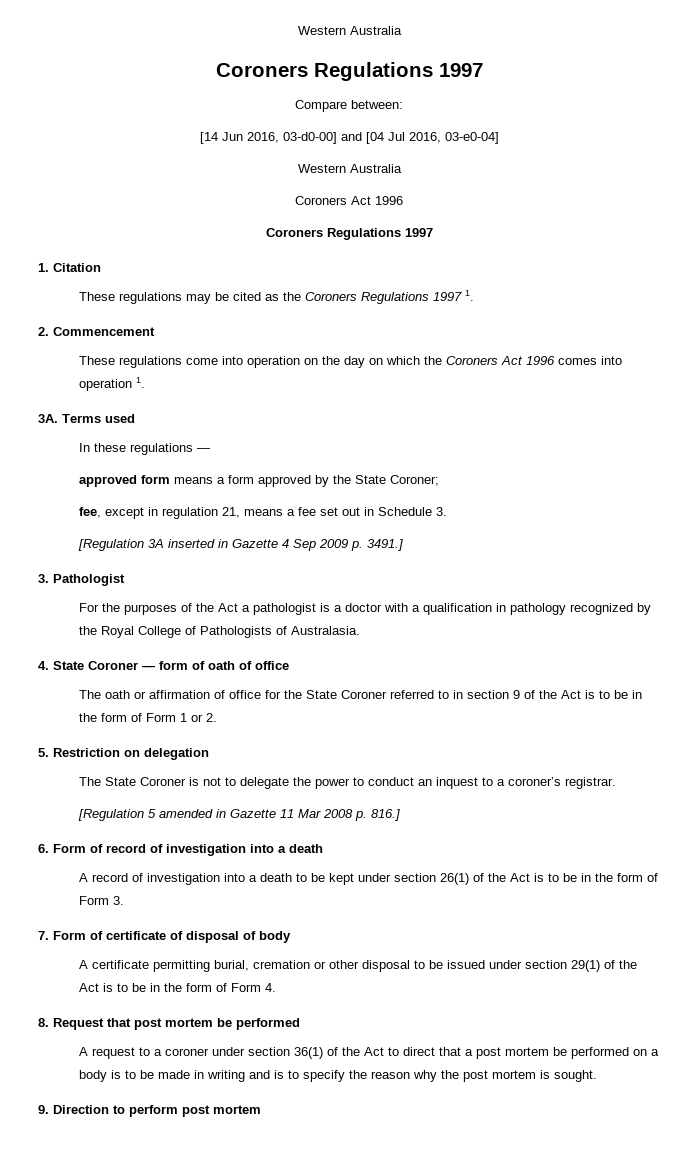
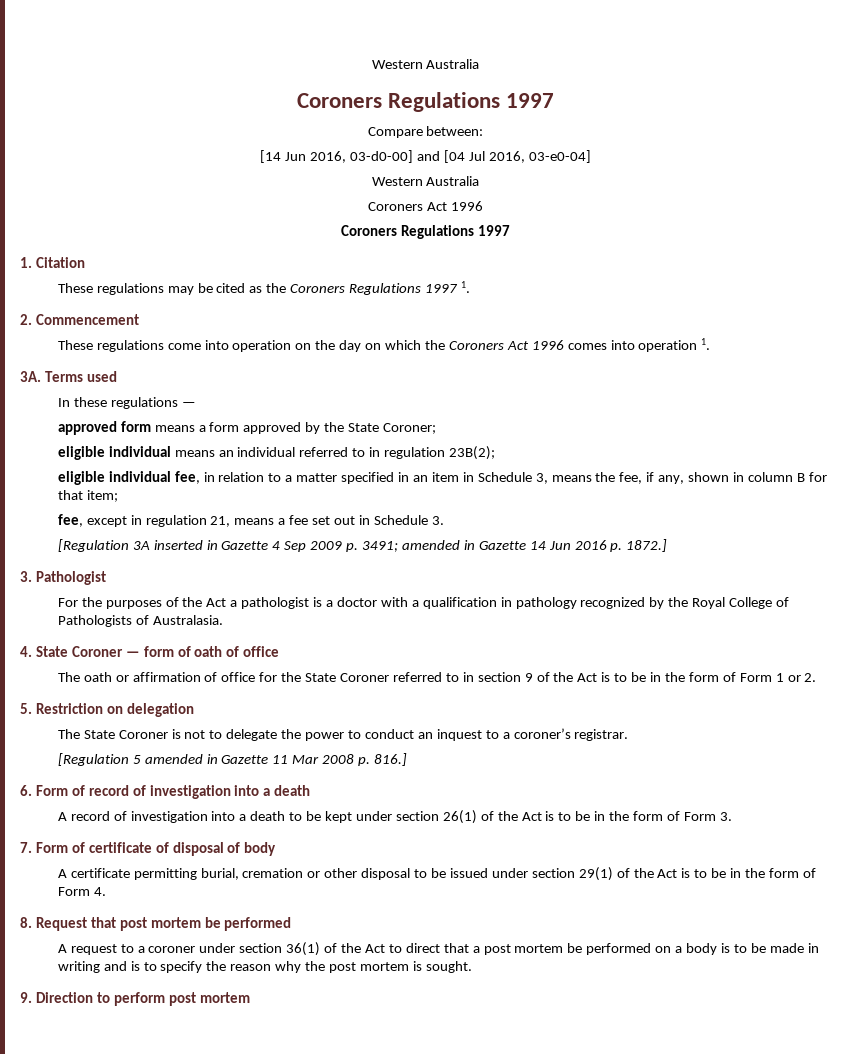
+ eligible individual means an individual referred to in regulation 23B(2);
+ eligible individual fee, in relation to a matter specified in an item in Schedule 3, means the fee, if any, shown in column B for that item;
- [Regulation 3A inserted in Gazette 4 Sep 2009 p. 3491.]
+ [Regulation 3A inserted in Gazette 4 Sep 2009 p. 3491; amended in Gazette 14 Jun 2016 p. 1872.]

